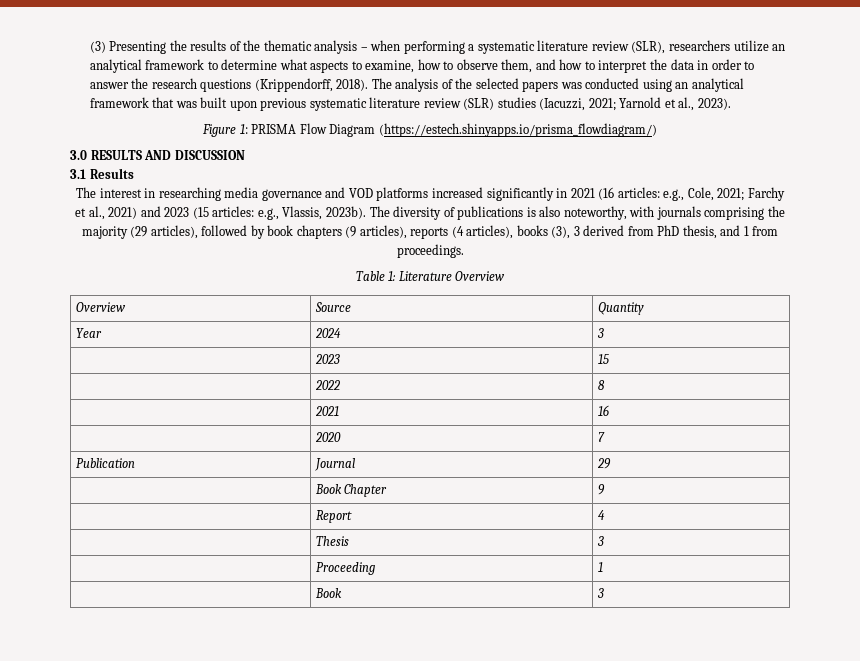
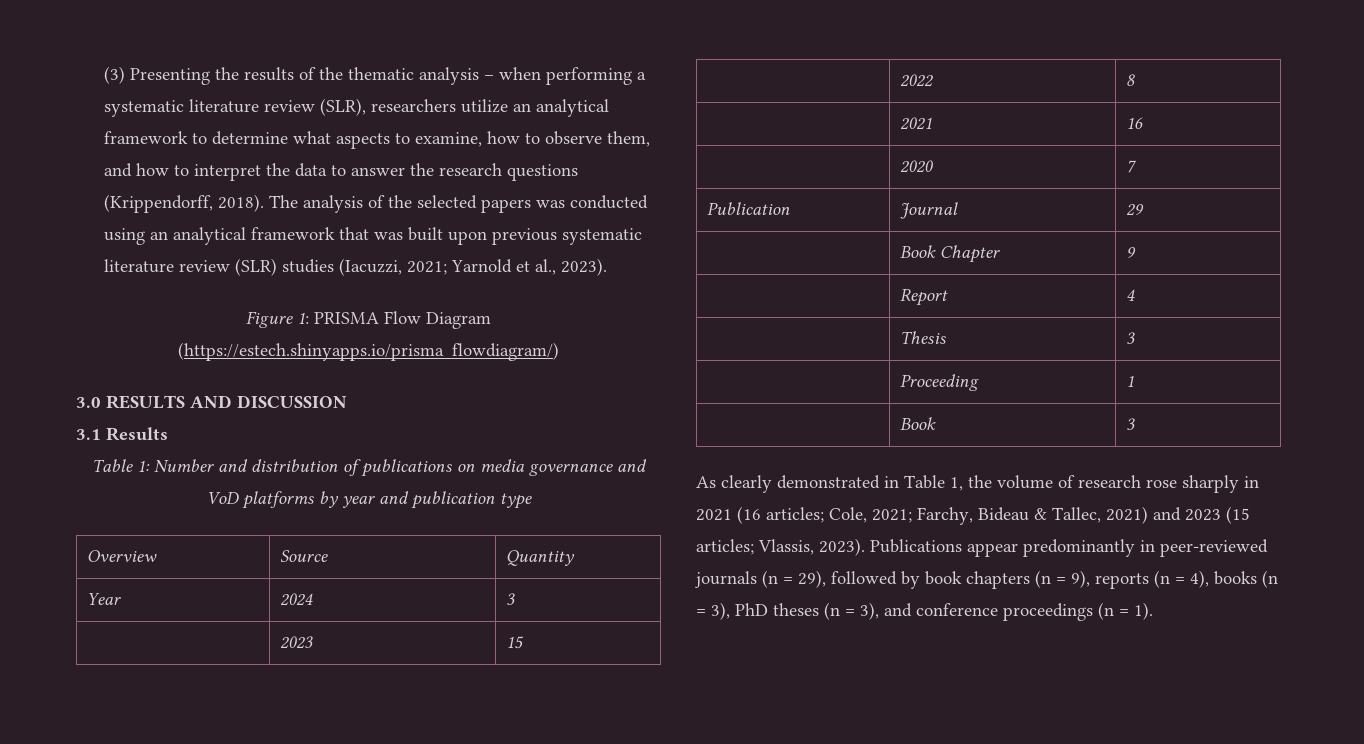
- (3) Presenting the results of the thematic analysis – when performing a systematic literature review (SLR), researchers utilize an analytical framework to determine what aspects to examine, how to observe them, and how to interpret the data in order to answer the research questions (Krippendorff, 2018).
+ (3) Presenting the results of the thematic analysis – when performing a systematic literature review (SLR), researchers utilize an analytical framework to determine what aspects to examine, how to observe them, and how to interpret the data to answer the research questions (Krippendorff, 2018).
- The interest in researching media governance and VOD platforms increased significantly in 2021 (16 articles: e.g., Cole, 2021; Farchy et al., 2021) and 2023 (15 articles: e.g., Vlassis, 2023b). The diversity of publications is also noteworthy, with journals comprising the majority (29 articles), followed by book chapters (9 articles), reports (4 articles), books (3), 3 derived from PhD thesis, and 1 from proceedings.
- Table 1: Literature Overview
+ Table 1: Number and distribution of publications on media governance and VoD platforms by year and publication type
+ As clearly demonstrated in Table 1, the volume of research rose sharply in 2021 (16 articles; Cole, 2021; Farchy, Bideau & Tallec, 2021) and 2023 (15 articles; Vlassis, 2023). Publications appear predominantly in peer-reviewed journals (n = 29), followed by book chapters (n = 9), reports (n = 4), books (n = 3), PhD theses (n = 3), and conference proceedings (n = 1).

